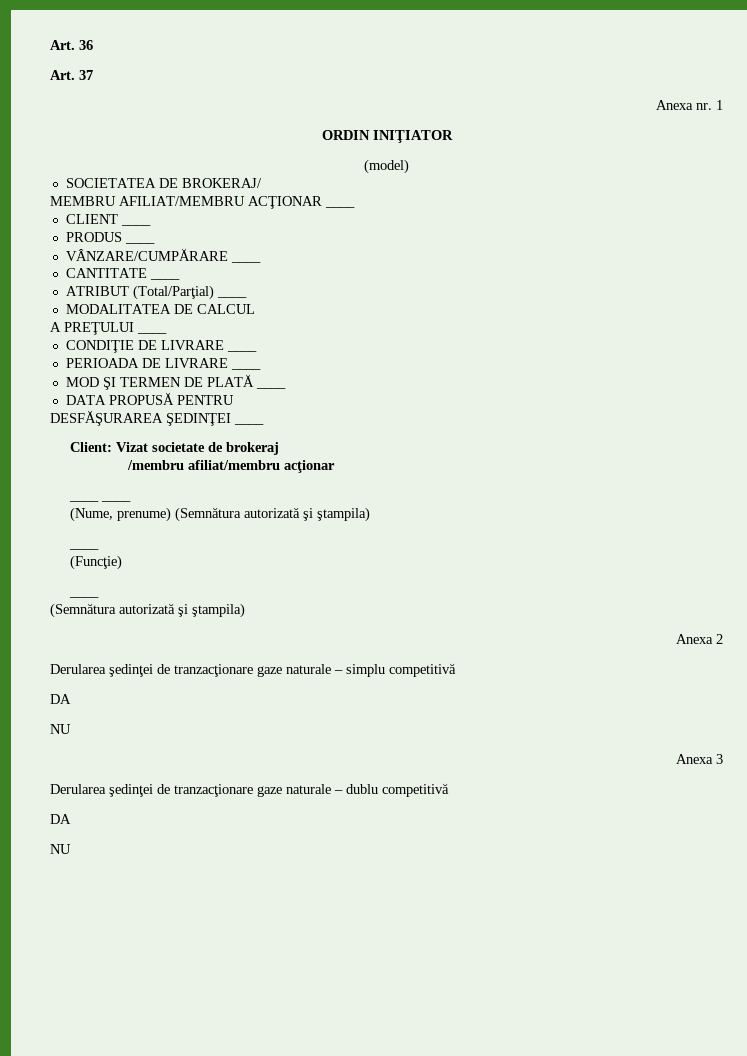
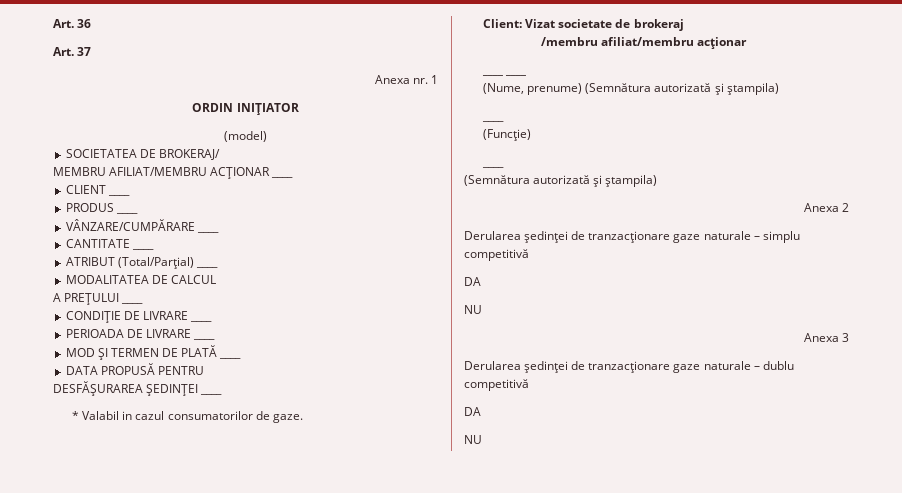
+ * Valabil in cazul consumatorilor de gaze.

